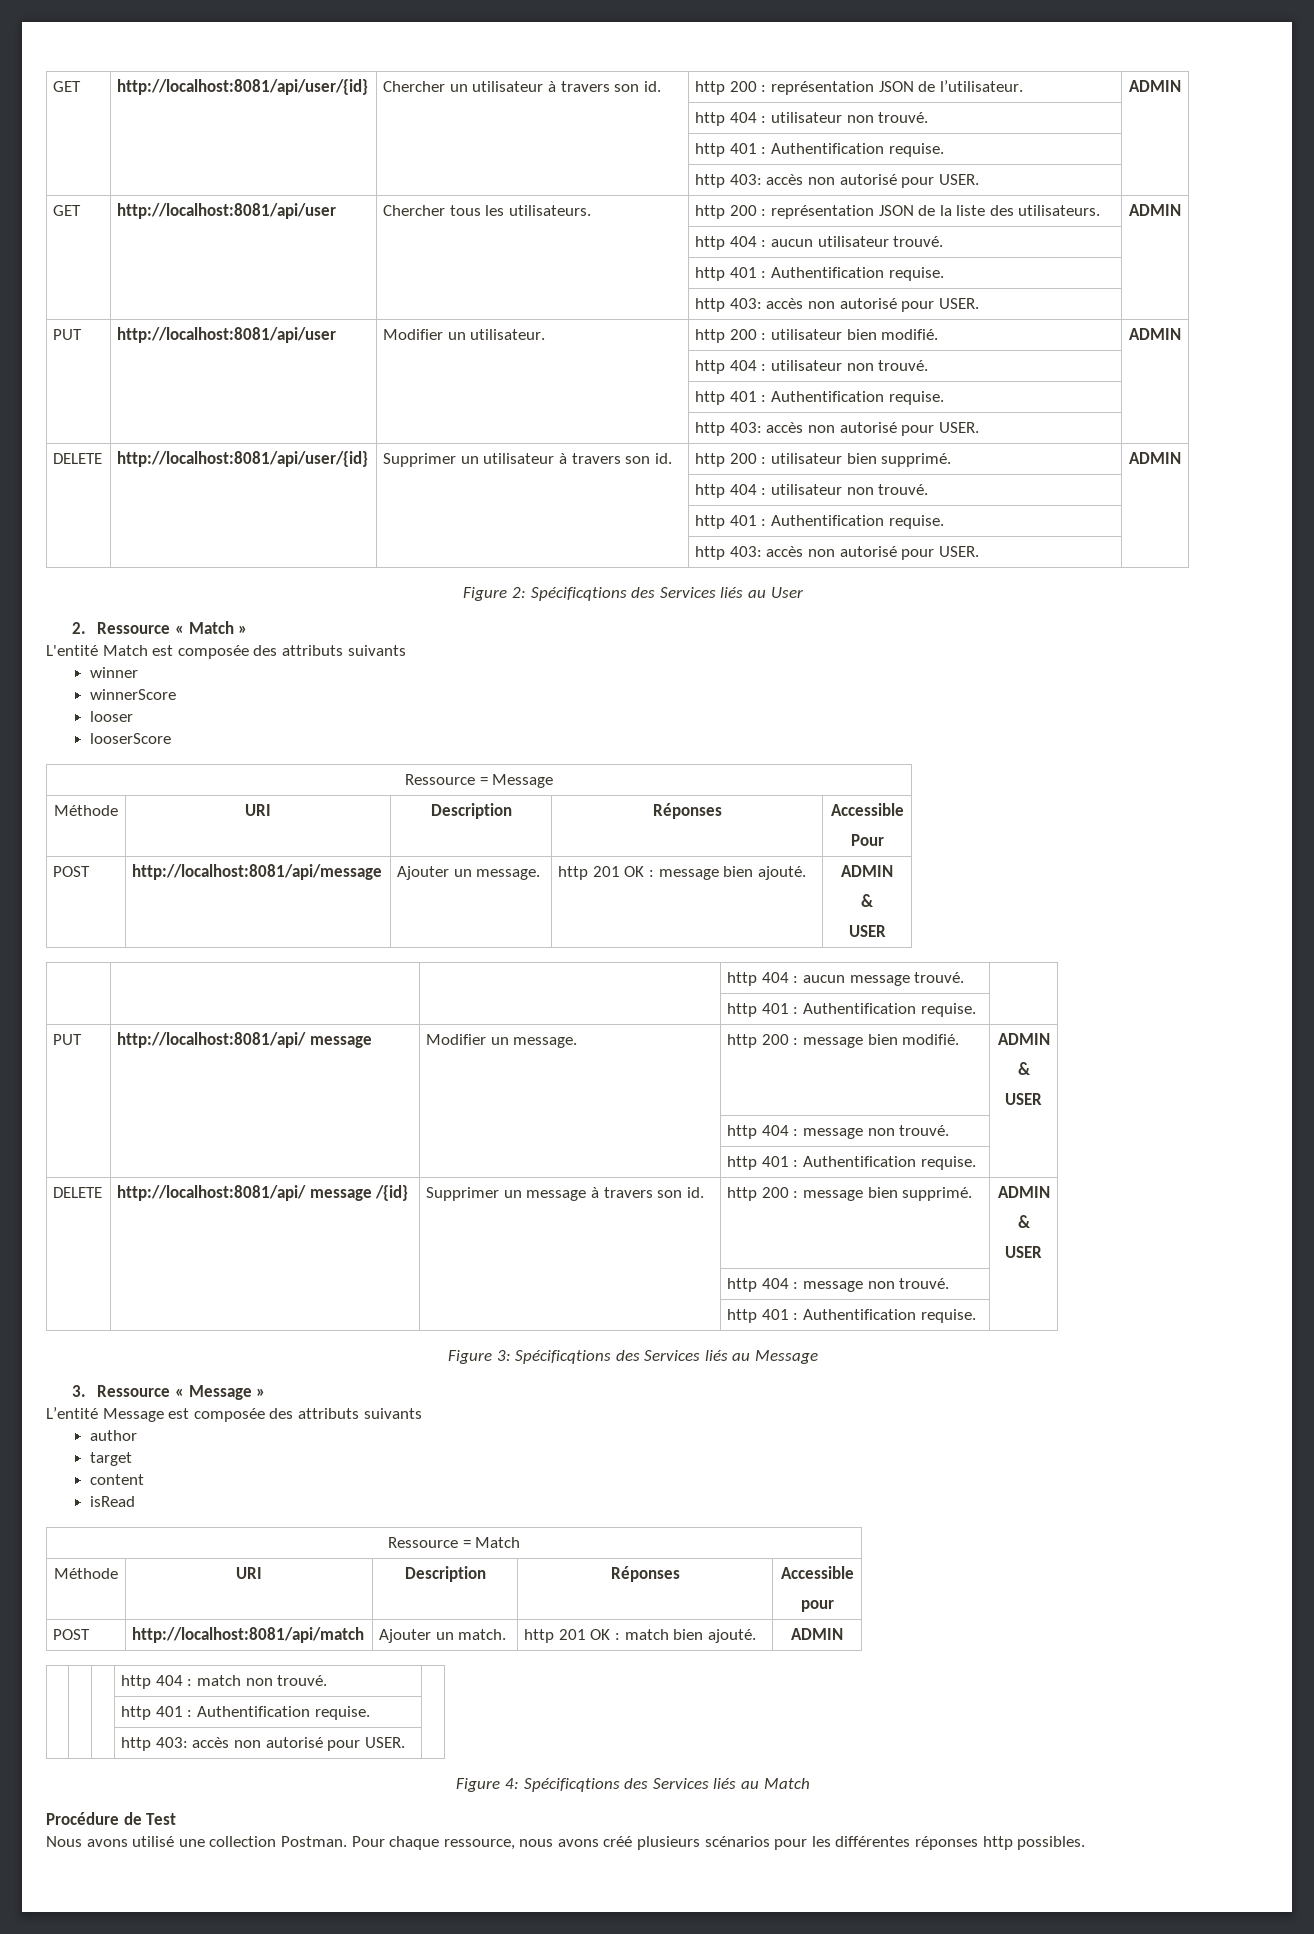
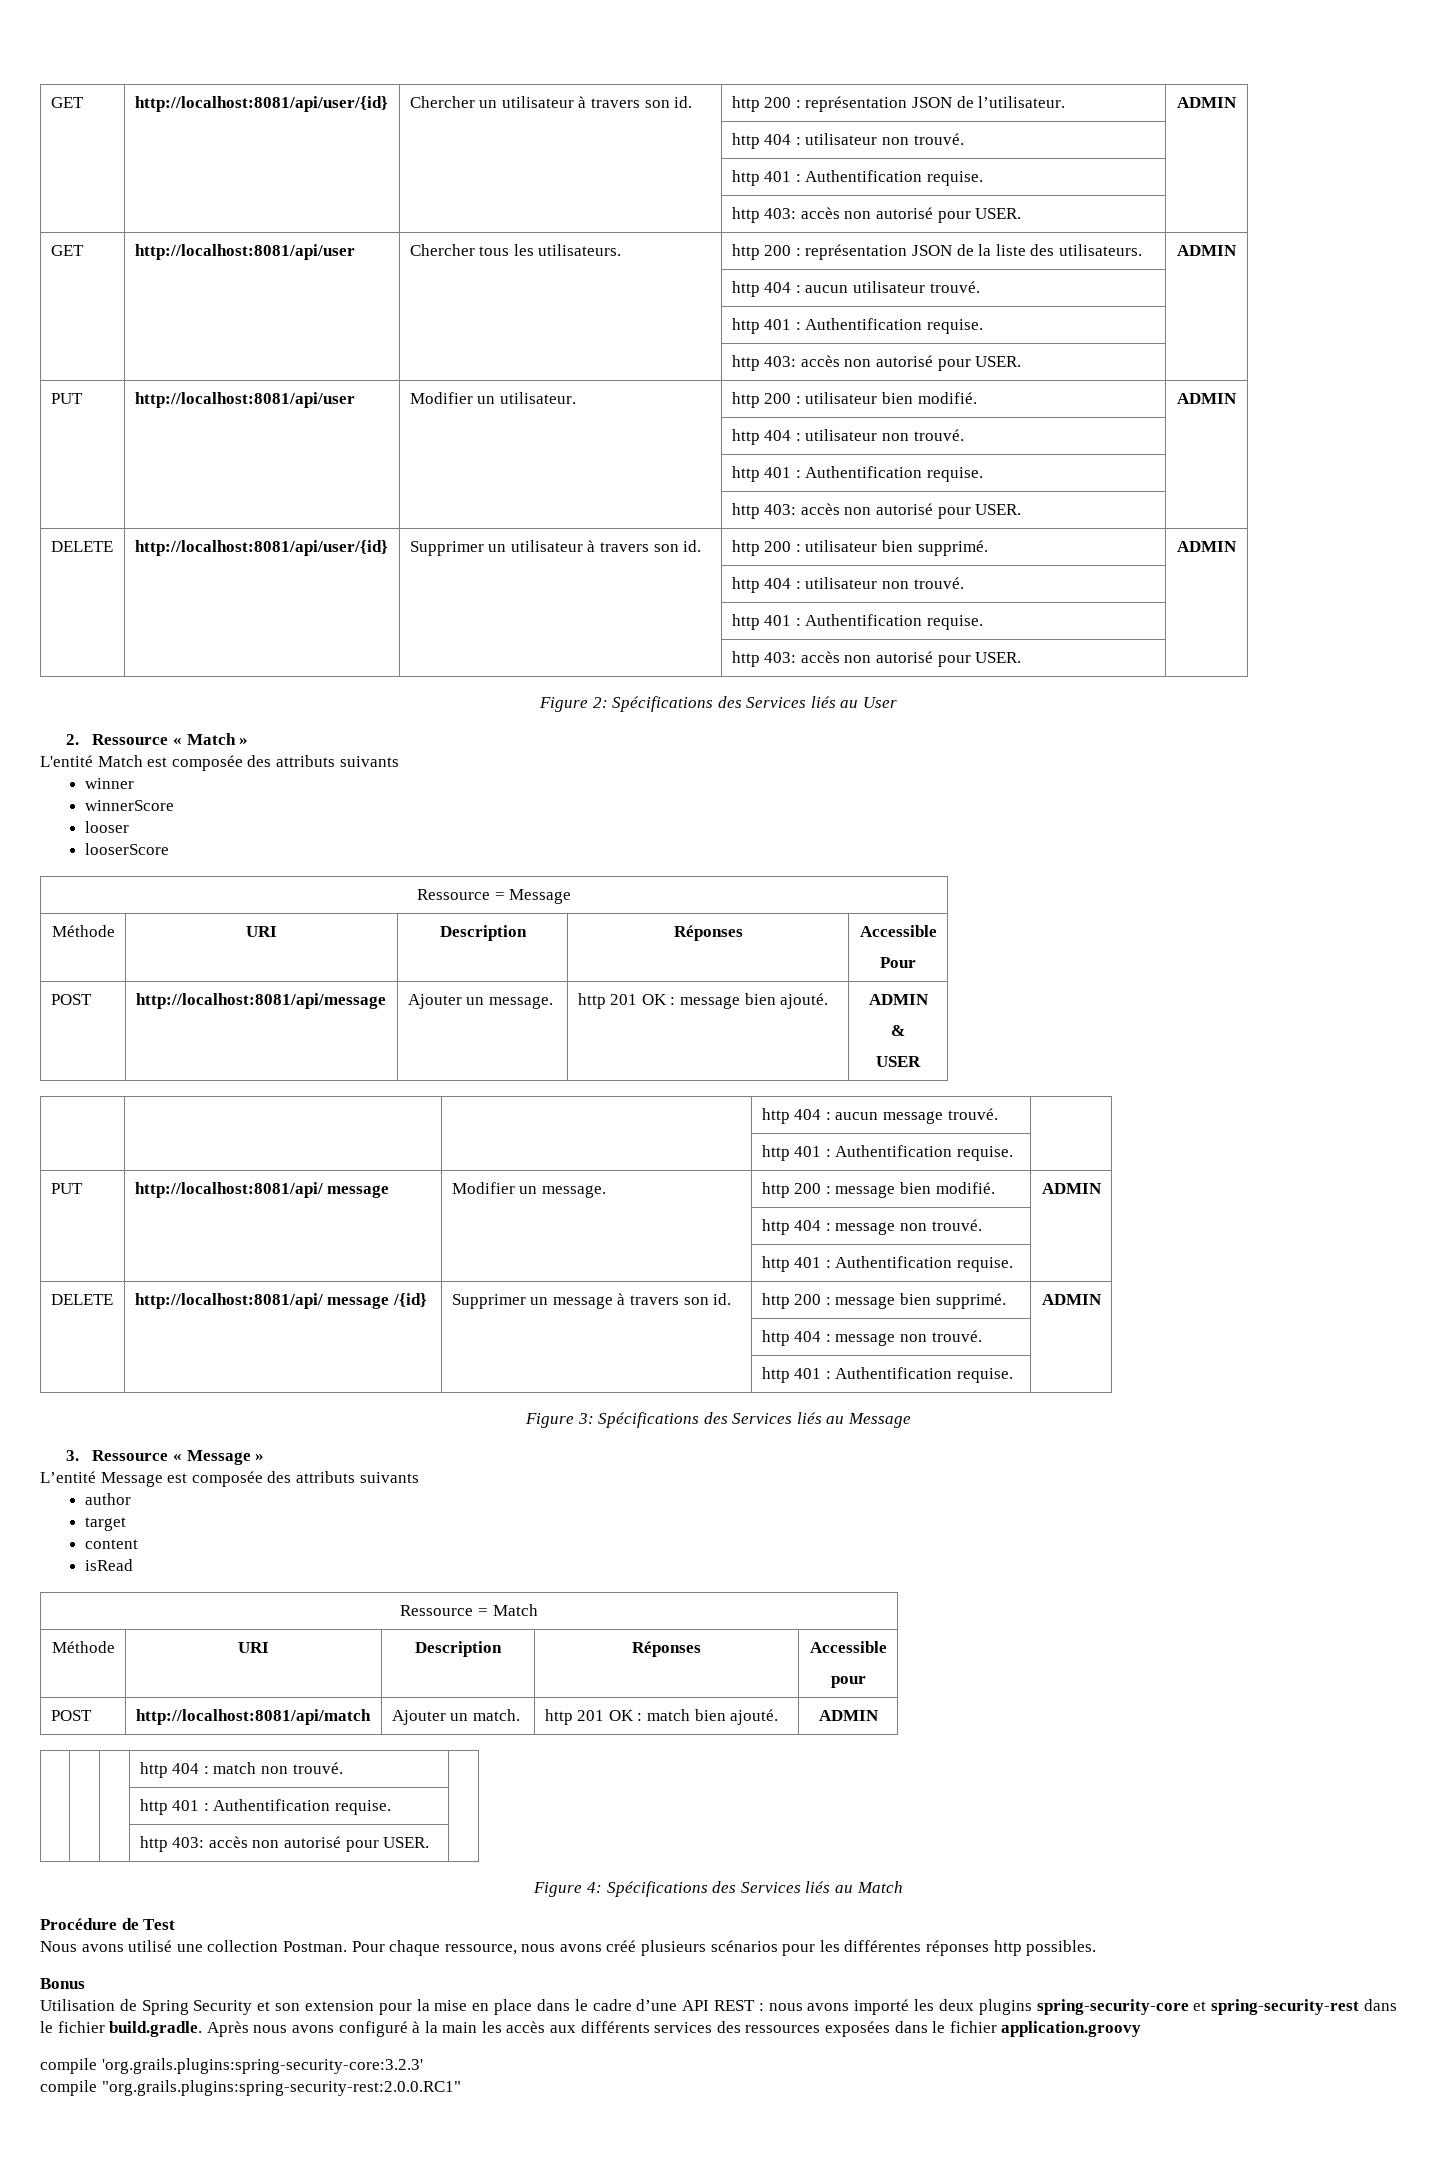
- Figure 2: Spécificqtions des Services liés au User
+ Figure 2: Spécifications des Services liés au User
  PUT | http://localhost:8081/api/ message | Modifier un message. | http 200 : message bien modifié. | ADMIN
- &
- USER
  DELETE | http://localhost:8081/api/ message /{id} | Supprimer un message à travers son id. | http 200 : message bien supprimé. | ADMIN
- &
- USER
- Figure 3: Spécificqtions des Services liés au Message
+ Figure 3: Spécifications des Services liés au Message
- Figure 4: Spécificqtions des Services liés au Match
+ Figure 4: Spécifications des Services liés au Match
+ Bonus
+ Utilisation de Spring Security et son extension pour la mise en place dans le cadre d’une API REST : nous avons importé les deux plugins spring-security-core et spring-security-rest dans le fichier build.gradle. Après nous avons configuré à la main les accès aux différents services des ressources exposées dans le fichier application.groovy
+ compile 'org.grails.plugins:spring-security-core:3.2.3'
+ compile "org.grails.plugins:spring-security-rest:2.0.0.RC1"

